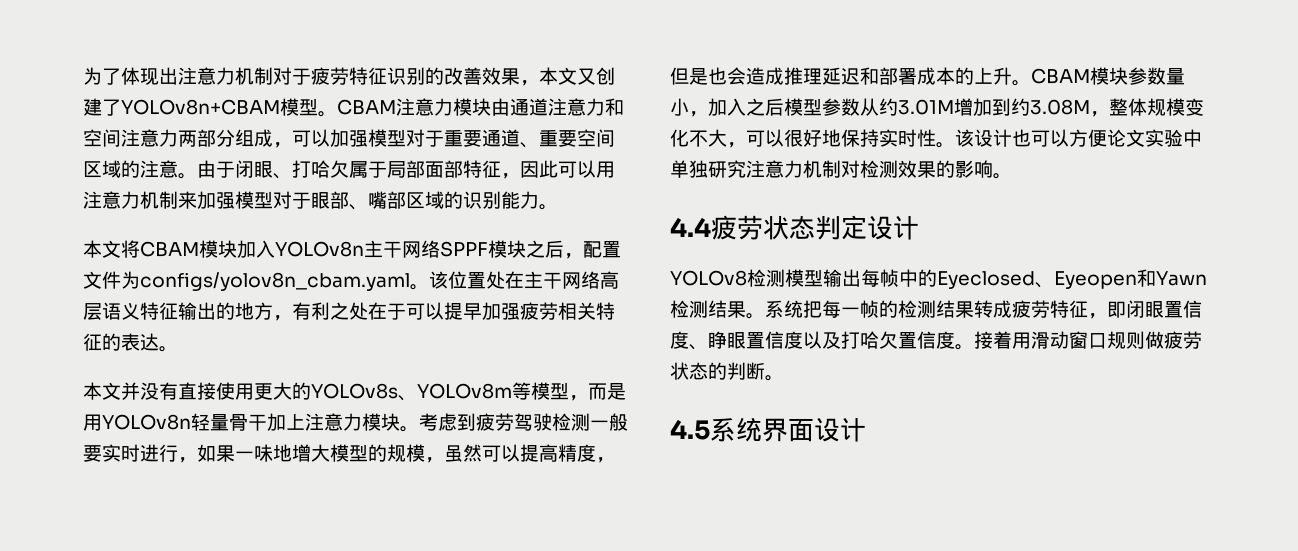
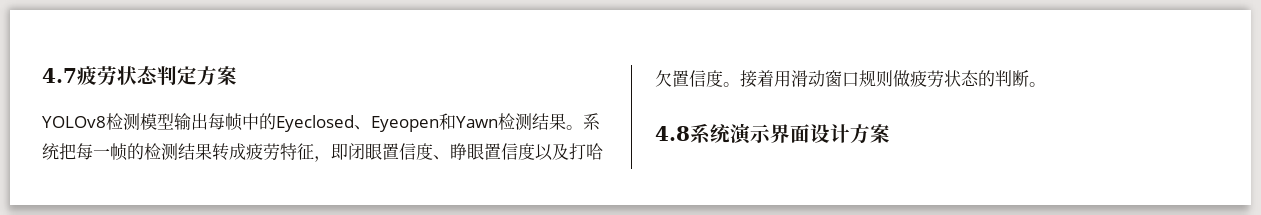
- 为了体现出注意力机制对于疲劳特征识别的改善效果，本文又创建了YOLOv8n+CBAM模型。CBAM注意力模块由通道注意力和空间注意力两部分组成，可以加强模型对于重要通道、重要空间区域的注意。由于闭眼、打哈欠属于局部面部特征，因此可以用注意力机制来加强模型对于眼部、嘴部区域的识别能力。
- 本文将CBAM模块加入YOLOv8n主干网络SPPF模块之后，配置文件为configs/yolov8n_cbam.yaml。该位置处在主干网络高层语义特征输出的地方，有利之处在于可以提早加强疲劳相关特征的表达。
- 本文并没有直接使用更大的YOLOv8s、YOLOv8m等模型，而是用YOLOv8n轻量骨干加上注意力模块。考虑到疲劳驾驶检测一般要实时进行，如果一味地增大模型的规模，虽然可以提高精度，但是也会造成推理延迟和部署成本的上升。CBAM模块参数量小，加入之后模型参数从约3.01M增加到约3.08M，整体规模变化不大，可以很好地保持实时性。该设计也可以方便论文实验中单独研究注意力机制对检测效果的影响。
- 4.4疲劳状态判定设计
+ 4.7疲劳状态判定方案
- 4.5系统界面设计
+ 4.8系统演示界面设计方案

